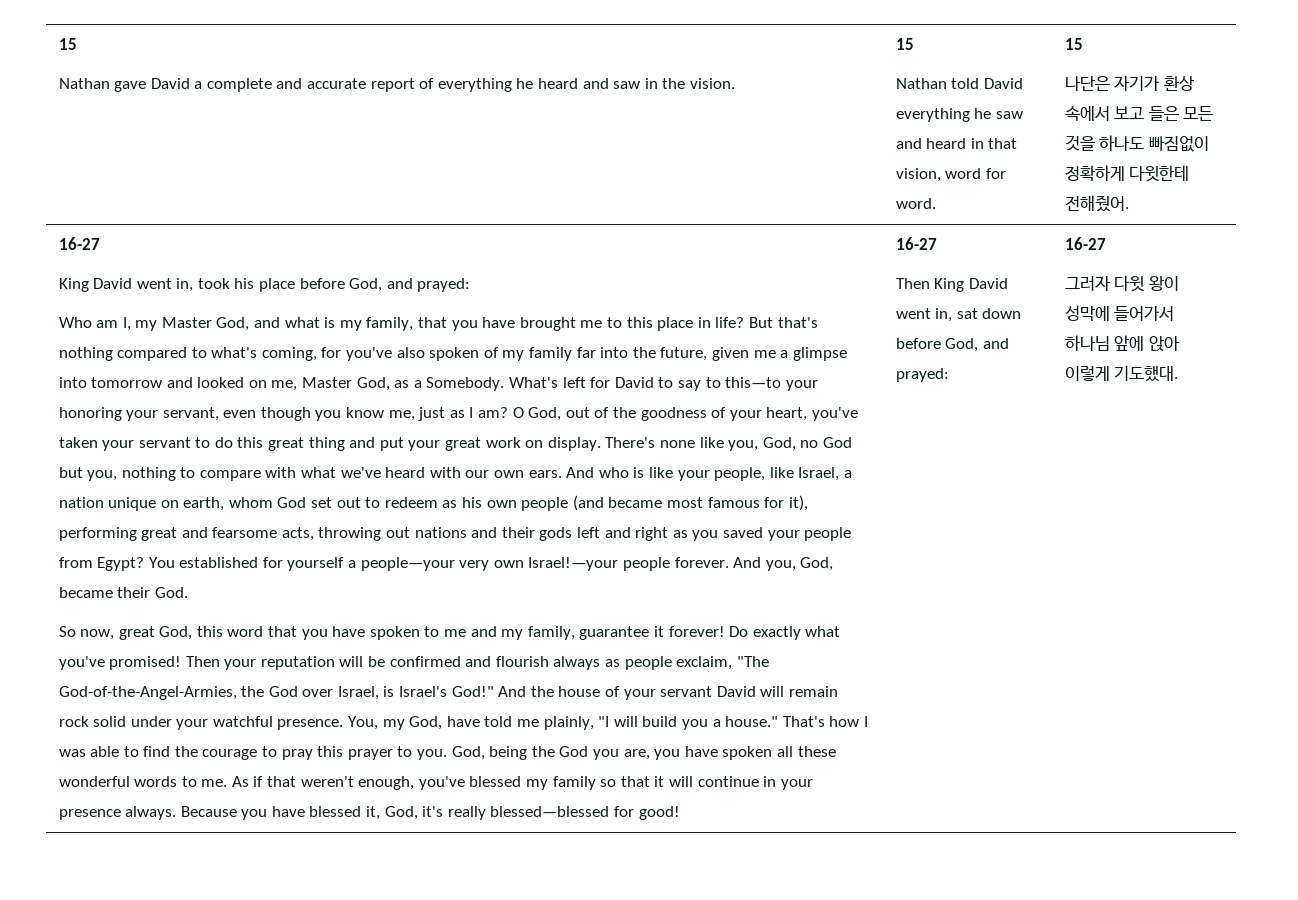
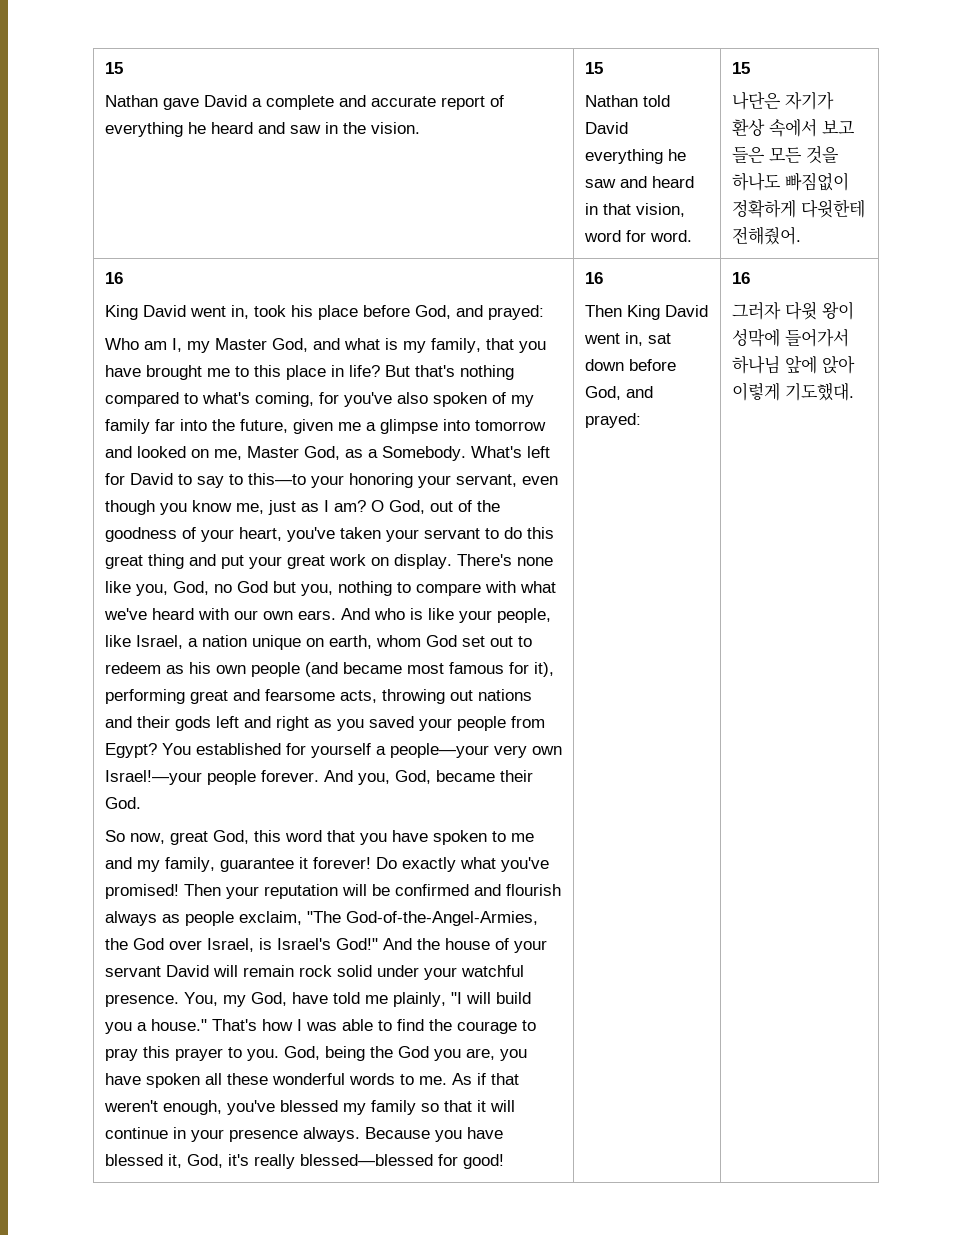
  나단은 자기가 환상 속에서 보고 들은 모든 것을 하나도 빠짐없이 정확하게 다윗한테 전해줬어.
- 16-27
+ 16
- Because you have blessed it, God, it's really blessed—blessed for good! | 16-27
+ Because you have blessed it, God, it's really blessed—blessed for good! | 16
- Then King David went in, sat down before God, and prayed: | 16-27
+ Then King David went in, sat down before God, and prayed: | 16

